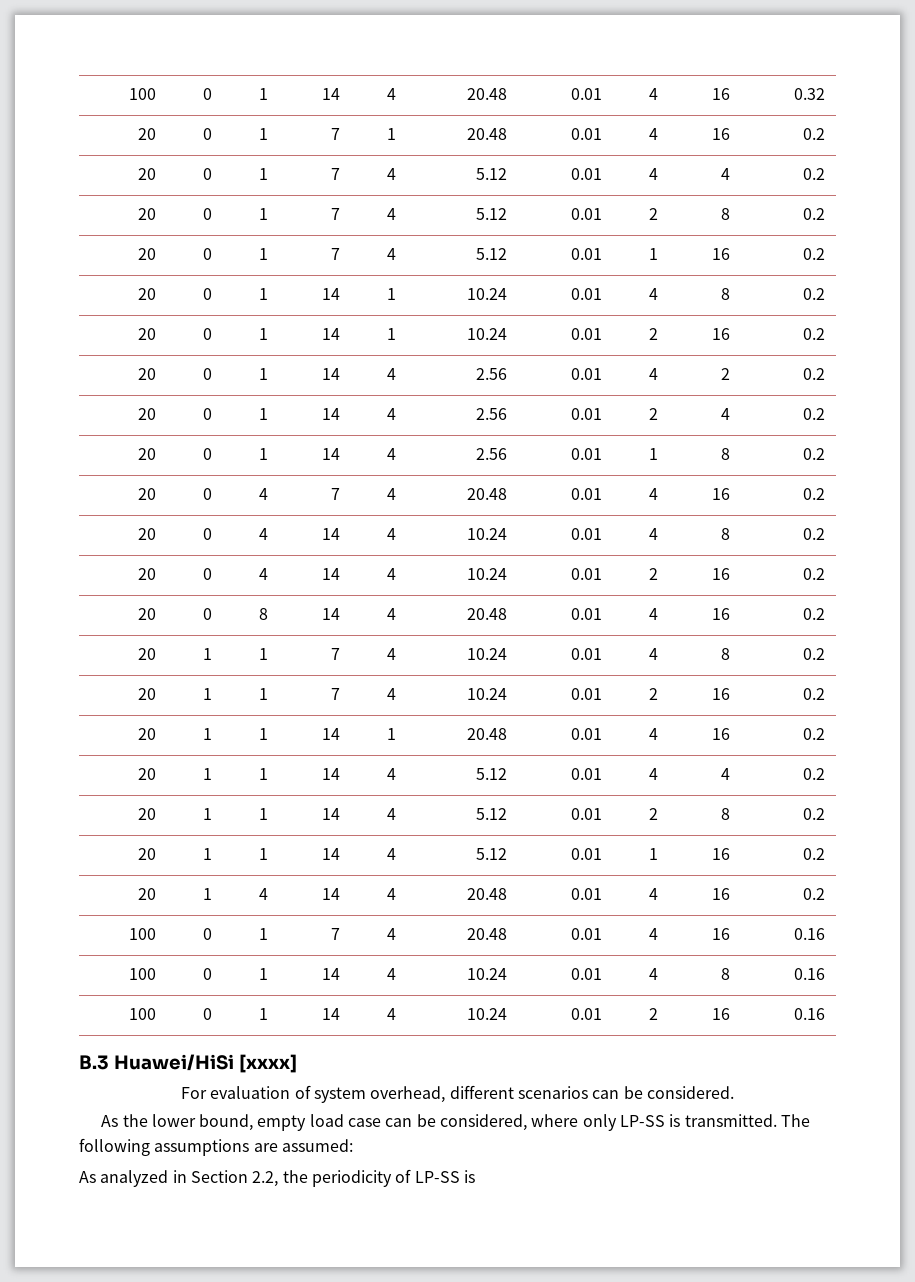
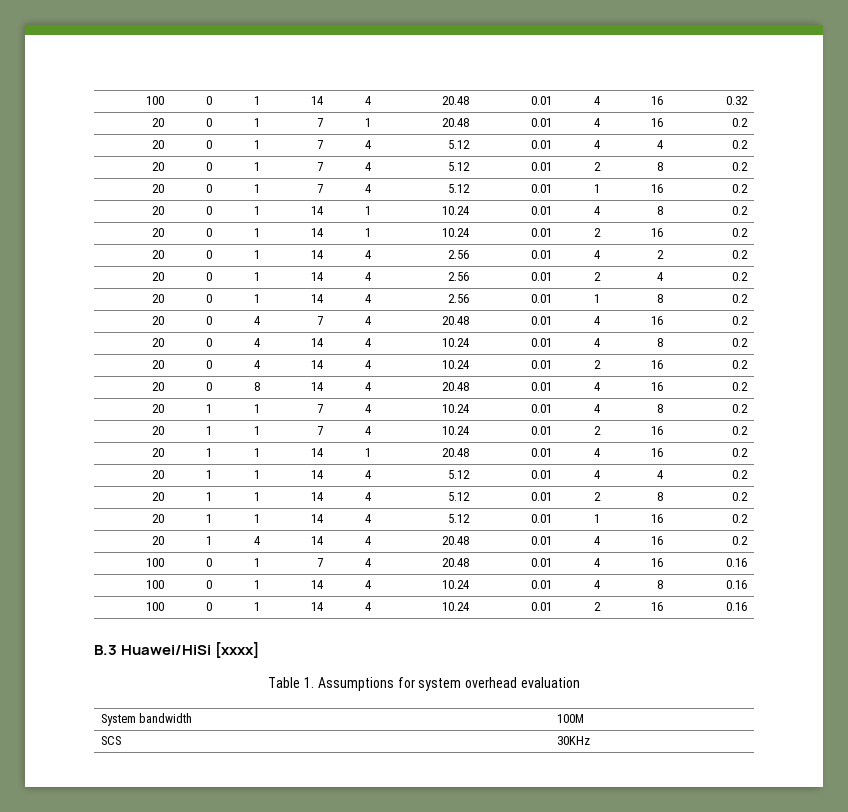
- For evaluation of system overhead, different scenarios can be considered.
- As the lower bound, empty load case can be considered, where only LP-SS is transmitted. The following assumptions are assumed:
- As analyzed in Section 2.2, the periodicity of LP-SS is
+ Table 1. Assumptions for system overhead evaluation
+ System bandwidth | 100M
+ SCS | 30KHz

